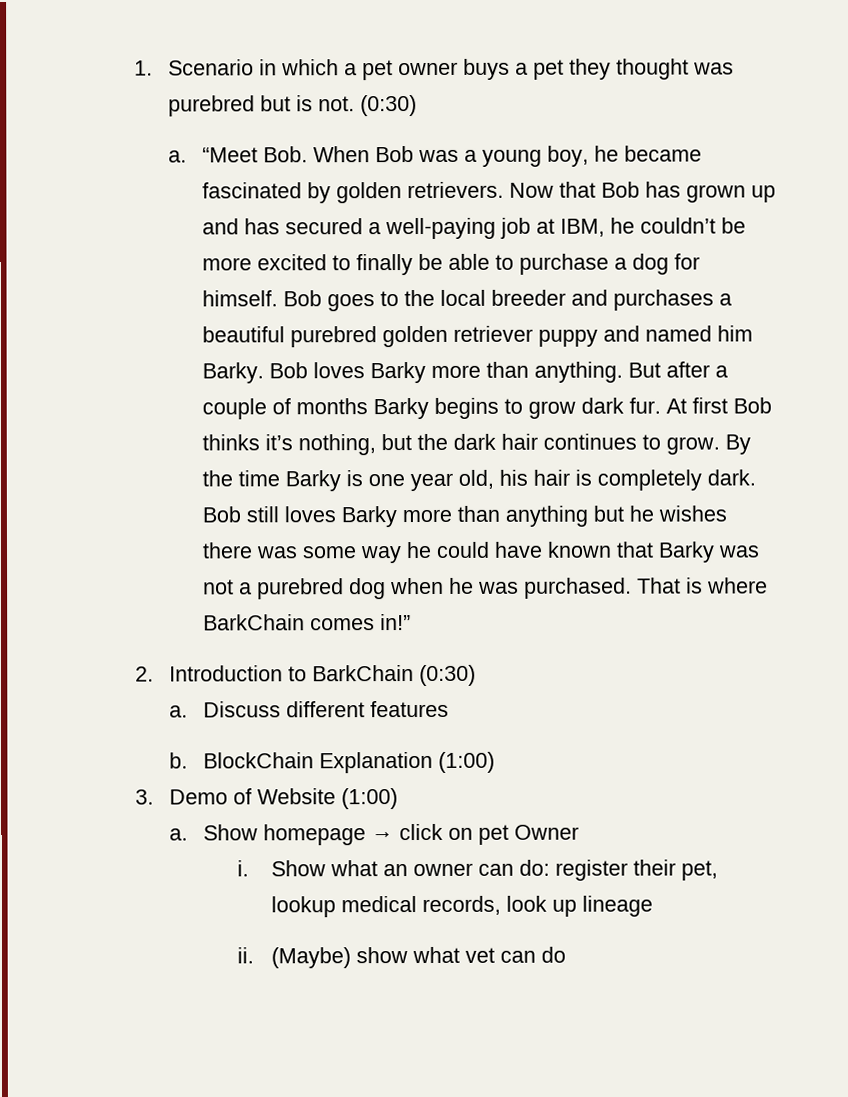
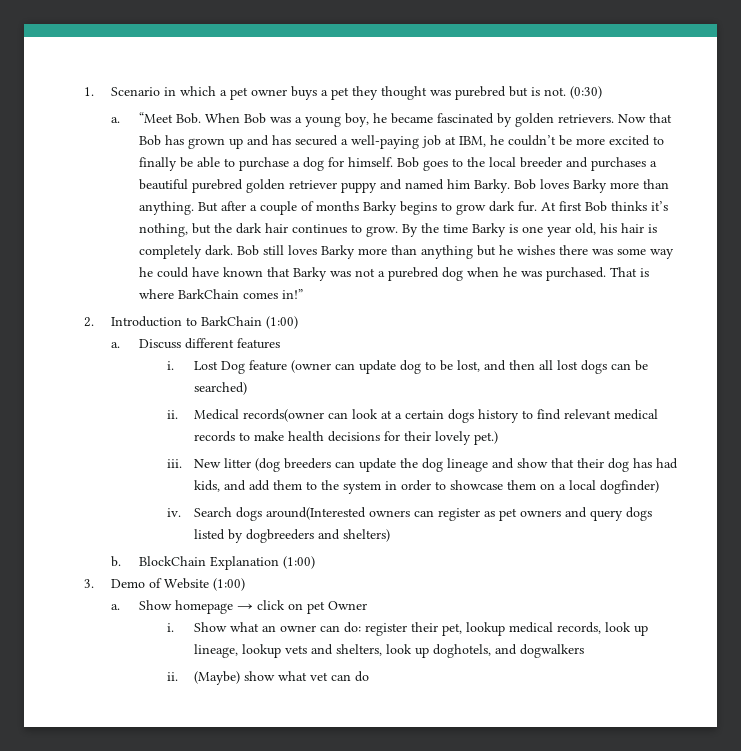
- 2. Introduction to BarkChain (0:30)
+ 2. Introduction to BarkChain (1:00)
+ i. Lost Dog feature (owner can update dog to be lost, and then all lost dogs can be searched)
+ ii. Medical records(owner can look at a certain dogs history to find relevant medical records to make health decisions for their lovely pet.)
+ iii. New litter (dog breeders can update the dog lineage and show that their dog has had kids, and add them to the system in order to showcase them on a local dogfinder)
+ iv. Search dogs around(Interested owners can register as pet owners and query dogs listed by dogbreeders and shelters)
- Show what an owner can do: register their pet, lookup medical records, look up lineage
+ Show what an owner can do: register their pet, lookup medical records, look up lineage, lookup vets and shelters, look up doghotels, and dogwalkers

